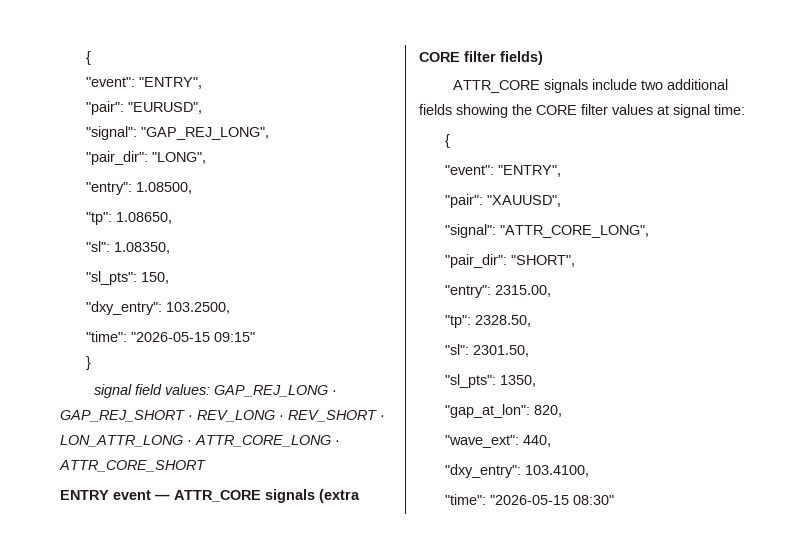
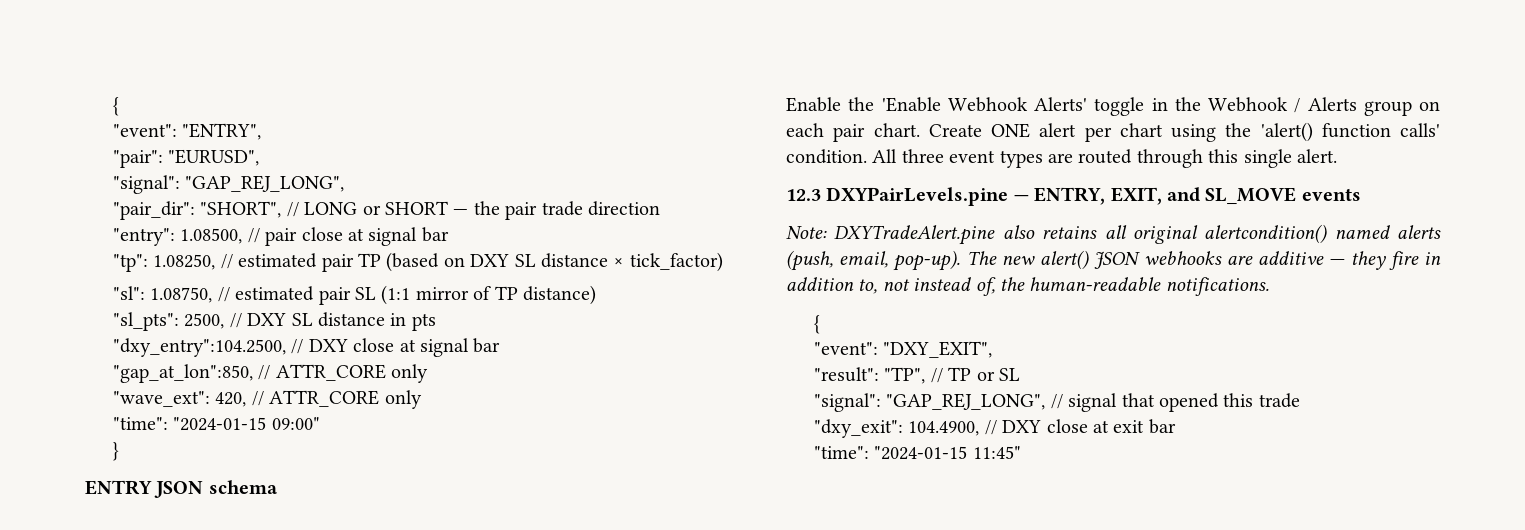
- "pair_dir": "LONG",
- "entry": 1.08500,
- "tp": 1.08650,
- "sl": 1.08350,
- "sl_pts": 150,
- "dxy_entry": 103.2500,
- "time": "2026-05-15 09:15"
+ "pair_dir": "SHORT", // LONG or SHORT — the pair trade direction
+ "entry": 1.08500, // pair close at signal bar
+ "tp": 1.08250, // estimated pair TP (based on DXY SL distance × tick_factor)
+ "sl": 1.08750, // estimated pair SL (1:1 mirror of TP distance)
+ "sl_pts": 2500, // DXY SL distance in pts
+ "dxy_entry":104.2500, // DXY close at signal bar
+ "gap_at_lon":850, // ATTR_CORE only
+ "wave_ext": 420, // ATTR_CORE only
+ "time": "2024-01-15 09:00"
- signal field values: GAP_REJ_LONG · GAP_REJ_SHORT · REV_LONG · REV_SHORT · LON_ATTR_LONG · ATTR_CORE_LONG · ATTR_CORE_SHORT
- ENTRY event — ATTR_CORE signals (extra CORE filter fields)
- ATTR_CORE signals include two additional fields showing the CORE filter values at signal time:
+ ENTRY JSON schema
+ Enable the 'Enable Webhook Alerts' toggle in the Webhook / Alerts group on each pair chart. Create ONE alert per chart using the 'alert() function calls' condition. All three event types are routed through this single alert.
+ 12.3 DXYPairLevels.pine — ENTRY, EXIT, and SL_MOVE events
+ Note: DXYTradeAlert.pine also retains all original alertcondition() named alerts (push, email, pop-up). The new alert() JSON webhooks are additive — they fire in addition to, not instead of, the human-readable notifications.
  {
- "event": "ENTRY",
- "pair": "XAUUSD",
- "signal": "ATTR_CORE_LONG",
- "pair_dir": "SHORT",
- "entry": 2315.00,
- "tp": 2328.50,
- "sl": 2301.50,
- "sl_pts": 1350,
- "gap_at_lon": 820,
- "wave_ext": 440,
- "dxy_entry": 103.4100,
- "time": "2026-05-15 08:30"
+ "event": "DXY_EXIT",
+ "result": "TP", // TP or SL
+ "signal": "GAP_REJ_LONG", // signal that opened this trade
+ "dxy_exit": 104.4900, // DXY close at exit bar
+ "time": "2024-01-15 11:45"

